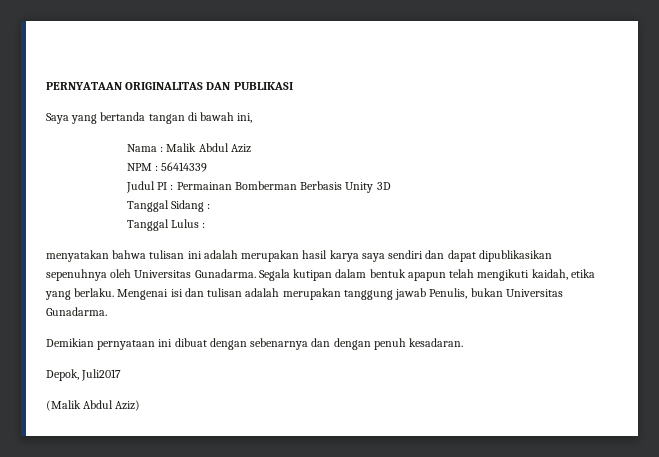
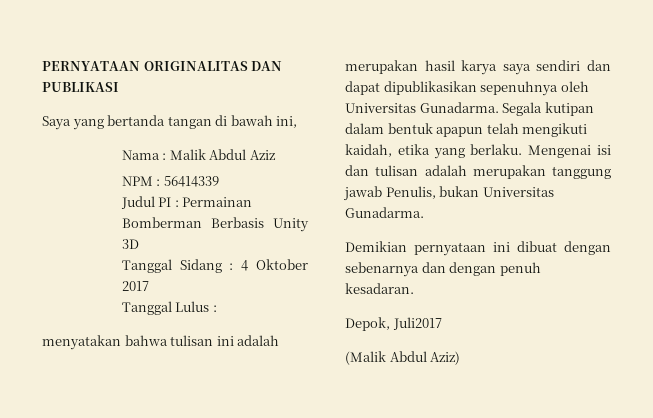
- Tanggal Sidang :
+ Tanggal Sidang : 4 Oktober 2017

